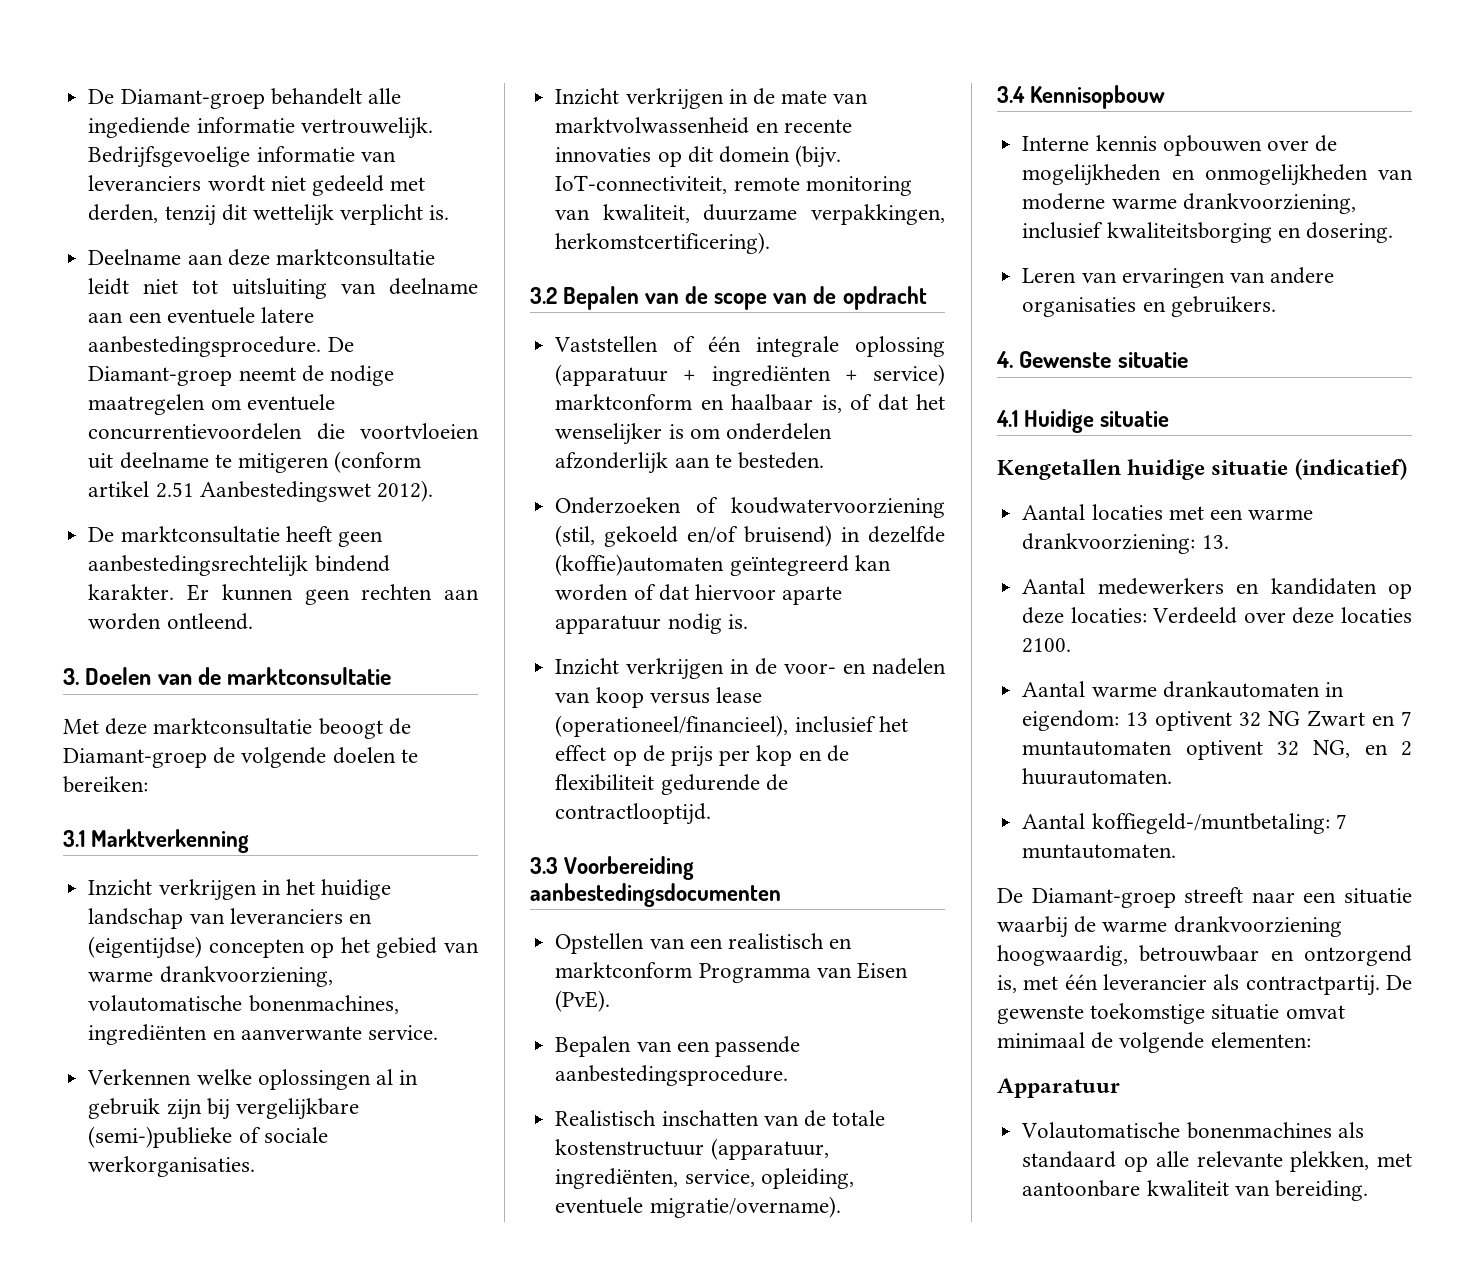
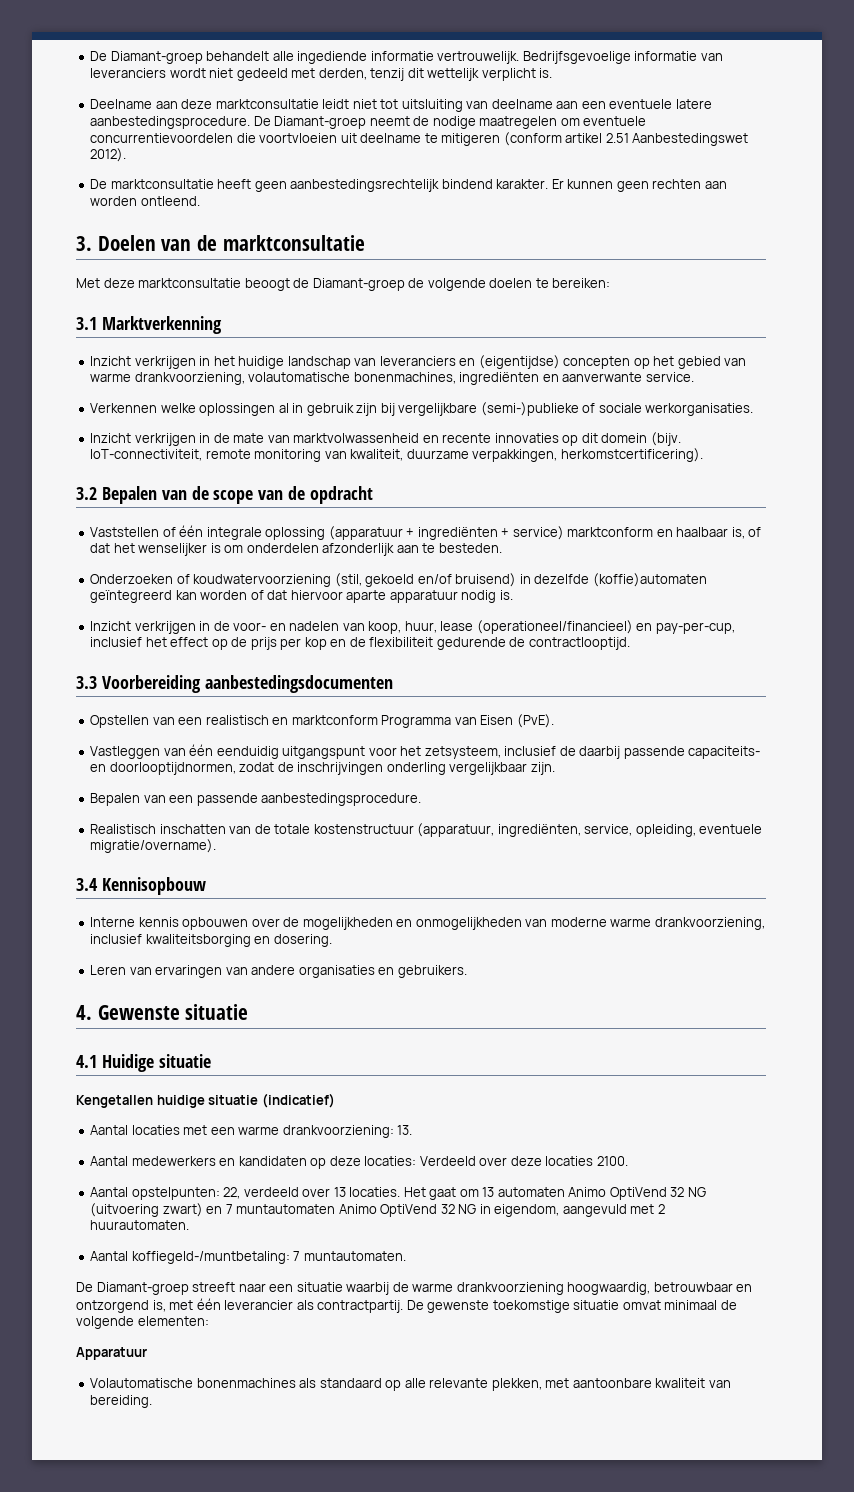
- Inzicht verkrijgen in de voor- en nadelen van koop versus lease (operationeel/financieel), inclusief het effect op de prijs per kop en de flexibiliteit gedurende de contractlooptijd.
+ Inzicht verkrijgen in de voor- en nadelen van koop, huur, lease (operationeel/financieel) en pay-per-cup, inclusief het effect op de prijs per kop en de flexibiliteit gedurende de contractlooptijd.
+ Vastleggen van één eenduidig uitgangspunt voor het zetsysteem, inclusief de daarbij passende capaciteits- en doorlooptijdnormen, zodat de inschrijvingen onderling vergelijkbaar zijn.
- Aantal warme drankautomaten in eigendom: 13 optivent 32 NG Zwart en 7 muntautomaten optivent 32 NG, en 2 huurautomaten.
+ Aantal opstelpunten: 22, verdeeld over 13 locaties. Het gaat om 13 automaten Animo OptiVend 32 NG (uitvoering zwart) en 7 muntautomaten Animo OptiVend 32 NG in eigendom, aangevuld met 2 huurautomaten.

